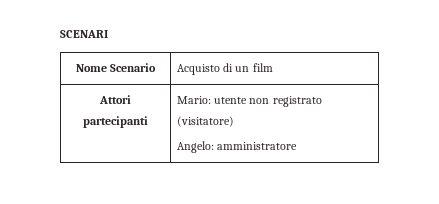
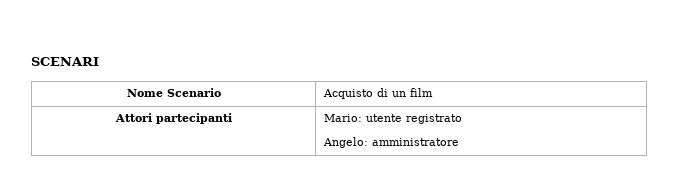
- Attori partecipanti | Mario: utente non registrato (visitatore)
+ Attori partecipanti | Mario: utente registrato

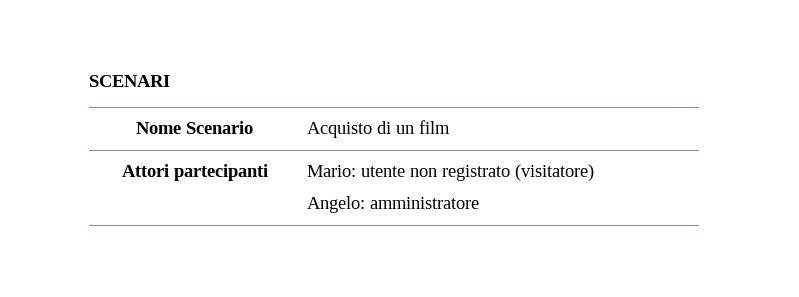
- Attori partecipanti | Mario: utente registrato
+ Attori partecipanti | Mario: utente non registrato (visitatore)

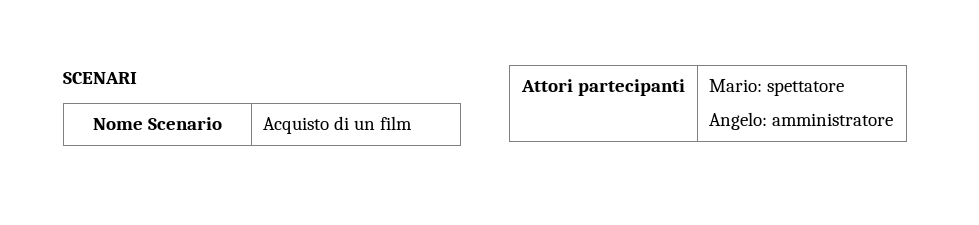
- Attori partecipanti | Mario: utente non registrato (visitatore)
+ Attori partecipanti | Mario: spettatore

